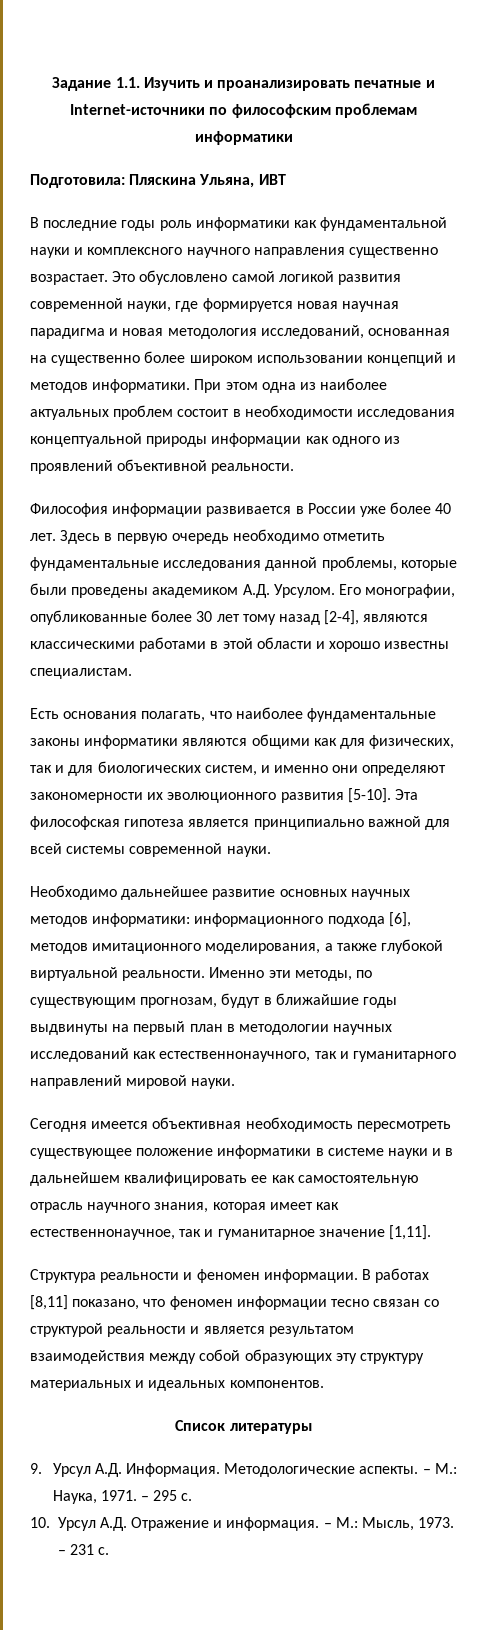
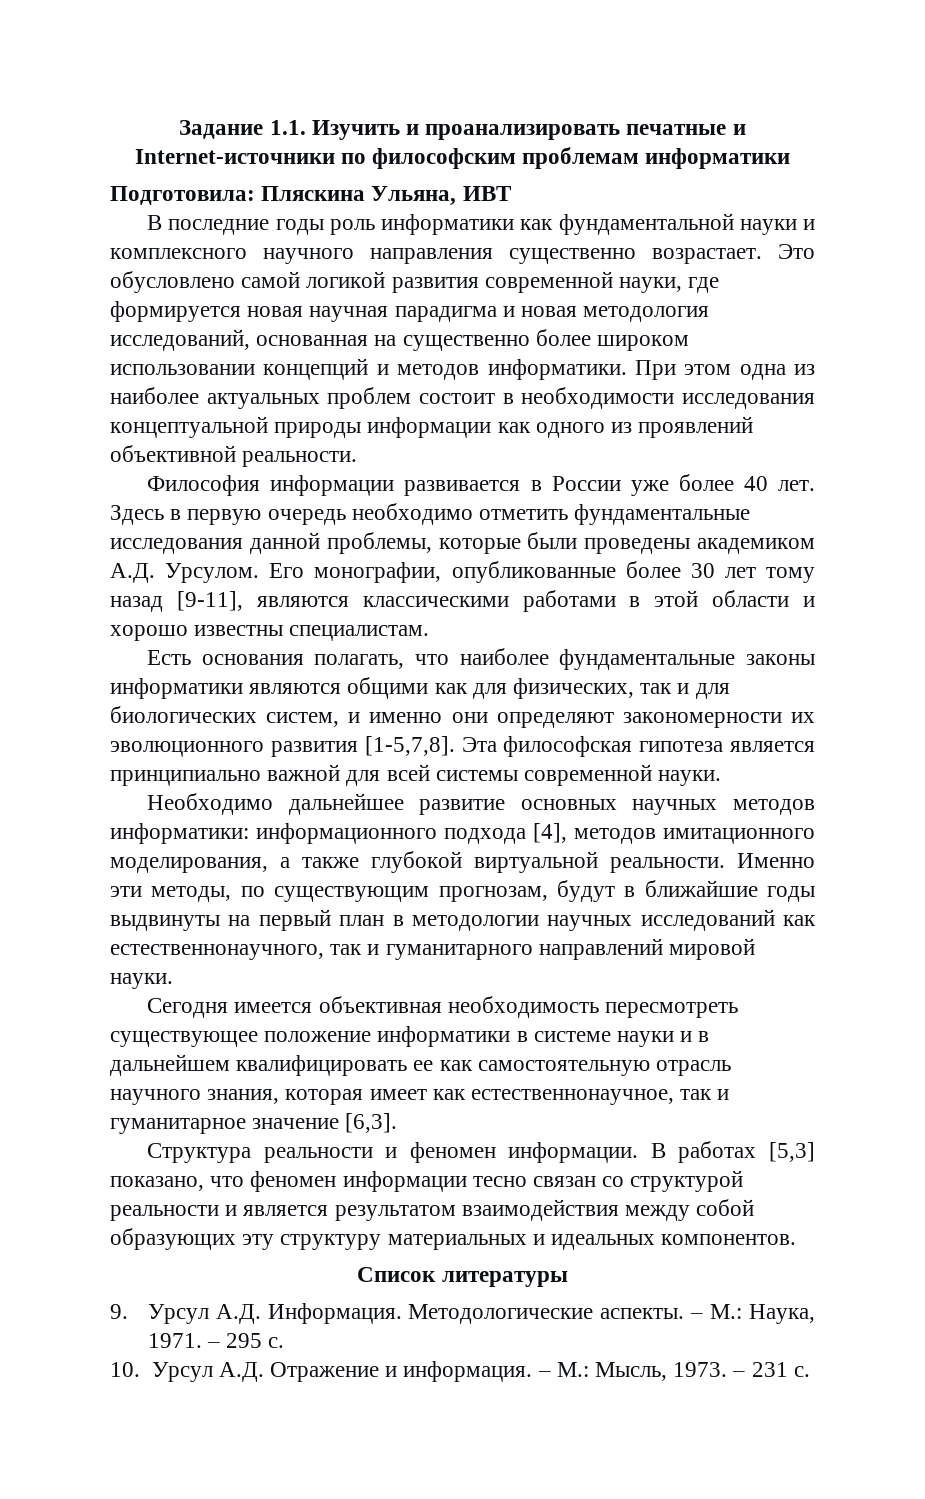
- Его монографии, опубликованные более 30 лет тому назад [2-4], являются классическими работами в этой области и хорошо известны специалистам.
+ Его монографии, опубликованные более 30 лет тому назад [9-11], являются классическими работами в этой области и хорошо известны специалистам.
- Есть основания полагать, что наиболее фундаментальные законы информатики являются общими как для физических, так и для биологических систем, и именно они определяют закономерности их эволюционного развития [5-10].
+ Есть основания полагать, что наиболее фундаментальные законы информатики являются общими как для физических, так и для биологических систем, и именно они определяют закономерности их эволюционного развития [1-5,7,8].
- Необходимо дальнейшее развитие основных научных методов информатики: информационного подхода [6], методов имитационного моделирования, а также глубокой виртуальной реальности.
+ Необходимо дальнейшее развитие основных научных методов информатики: информационного подхода [4], методов имитационного моделирования, а также глубокой виртуальной реальности.
- Сегодня имеется объективная необходимость пересмотреть существующее положение информатики в системе науки и в дальнейшем квалифицировать ее как самостоятельную отрасль научного знания, которая имеет как естественнонаучное, так и гуманитарное значение [1,11].
+ Сегодня имеется объективная необходимость пересмотреть существующее положение информатики в системе науки и в дальнейшем квалифицировать ее как самостоятельную отрасль научного знания, которая имеет как естественнонаучное, так и гуманитарное значение [6,3].
- В работах [8,11] показано, что феномен информации тесно связан со структурой реальности и является результатом взаимодействия между собой образующих эту структуру материальных и идеальных компонентов.
+ В работах [5,3] показано, что феномен информации тесно связан со структурой реальности и является результатом взаимодействия между собой образующих эту структуру материальных и идеальных компонентов.

